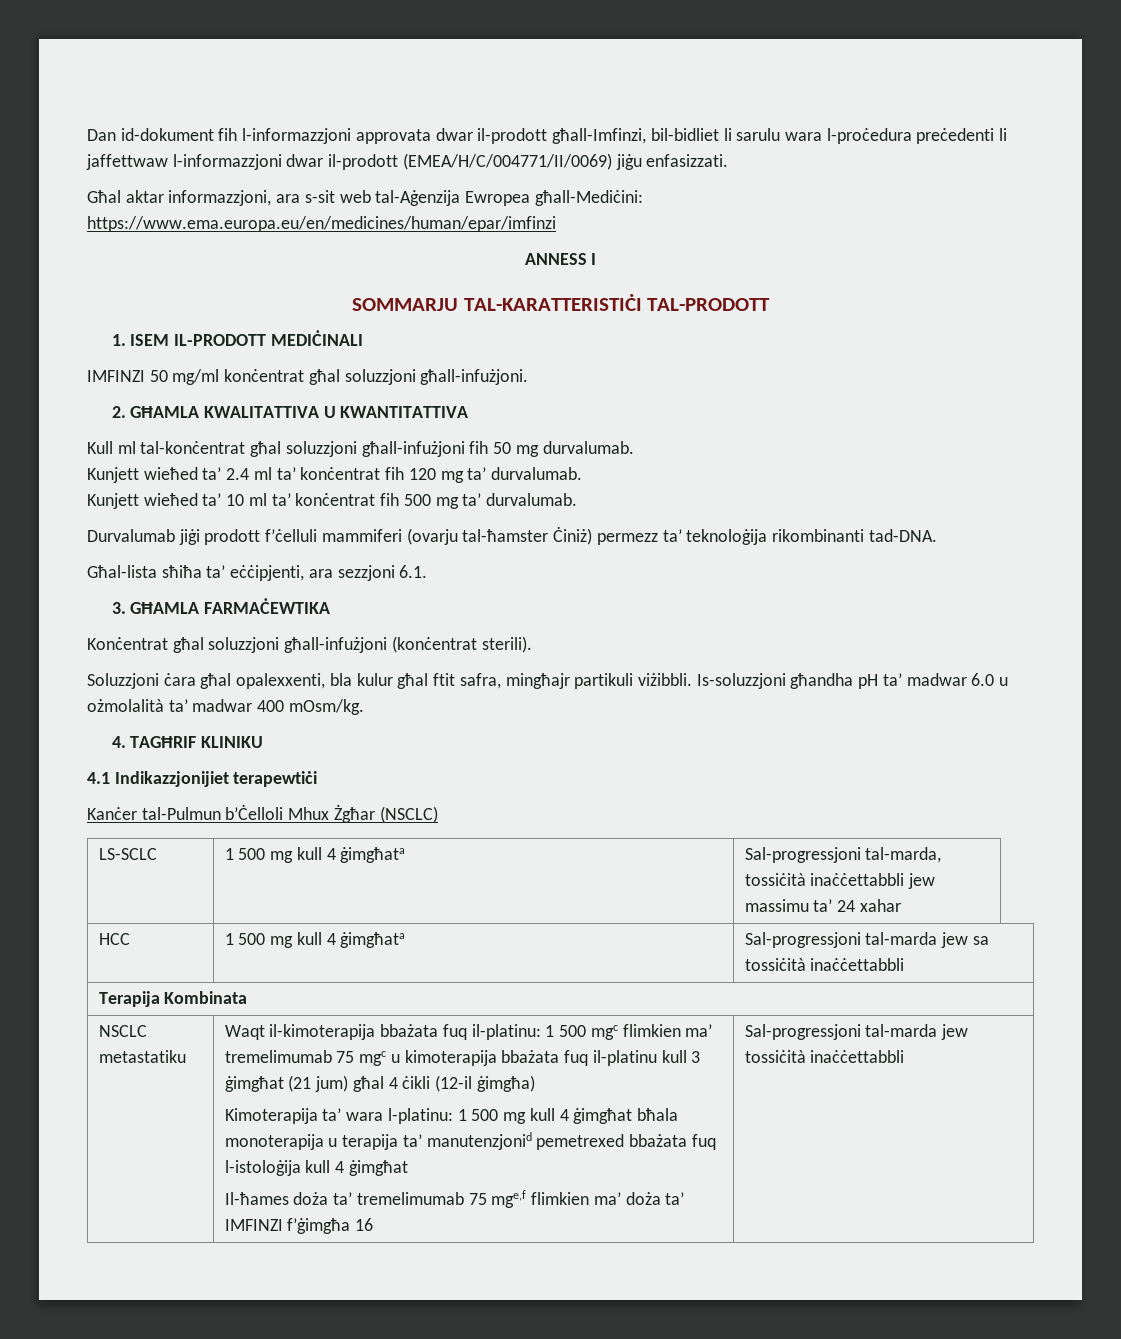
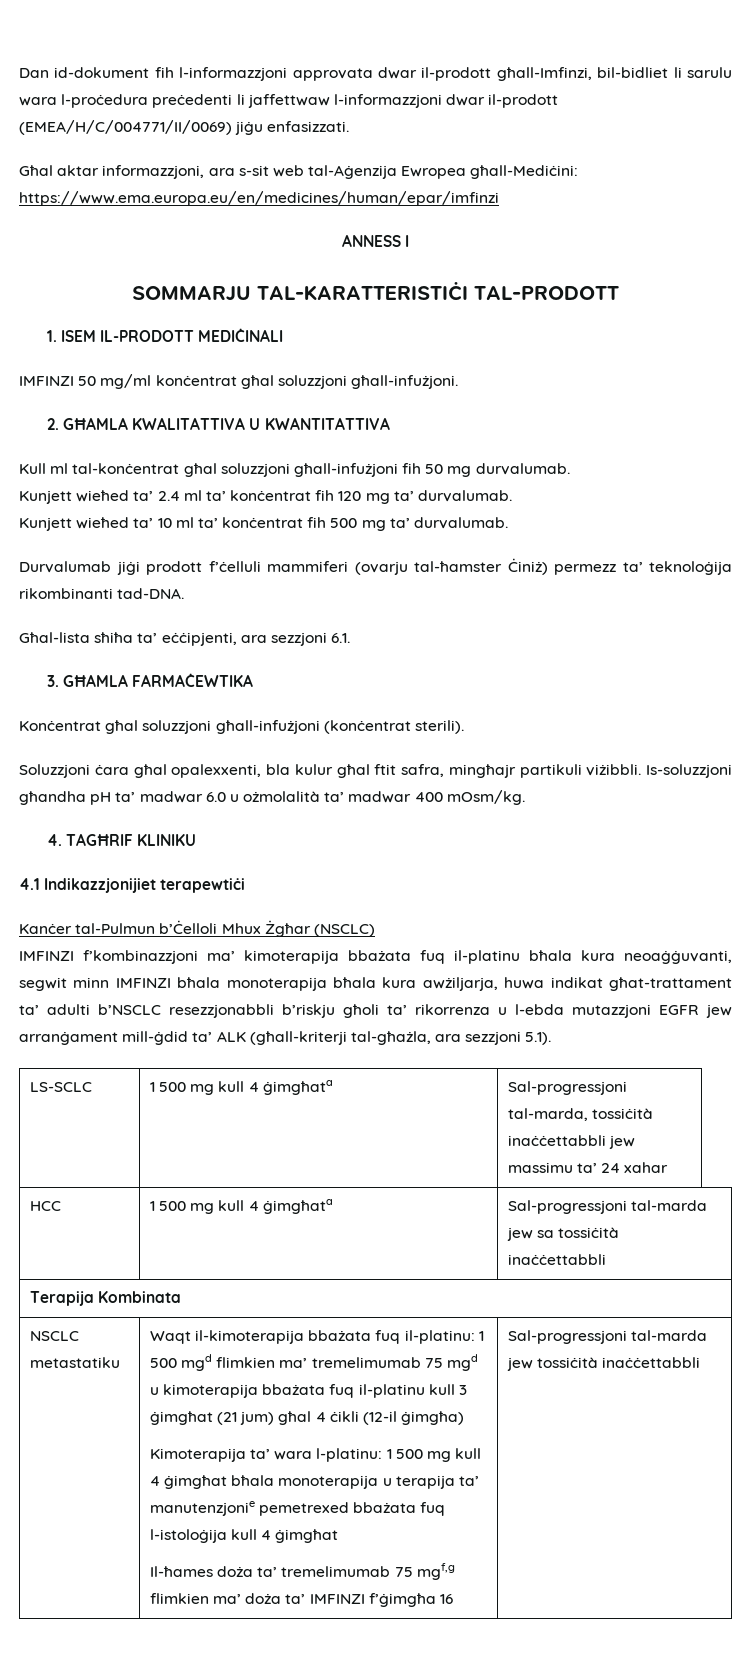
+ IMFINZI f’kombinazzjoni ma’ kimoterapija bbażata fuq il-platinu bħala kura neoaġġuvanti, segwit minn IMFINZI bħala monoterapija bħala kura awżiljarja, huwa indikat għat-trattament ta’ adulti b’NSCLC resezzjonabbli b’riskju għoli ta’ rikorrenza u l-ebda mutazzjoni EGFR jew arranġament mill-ġdid ta’ ALK (għall-kriterji tal-għażla, ara sezzjoni 5.1).
- Waqt il-kimoterapija bbażata fuq il-platinu: 1 500 mgc flimkien ma’ tremelimumab 75 mgc u kimoterapija bbażata fuq il-platinu kull 3 ġimgħat (21 jum) għal 4 ċikli (12-il ġimgħa)
+ Waqt il-kimoterapija bbażata fuq il-platinu: 1 500 mgd flimkien ma’ tremelimumab 75 mgd u kimoterapija bbażata fuq il-platinu kull 3 ġimgħat (21 jum) għal 4 ċikli (12-il ġimgħa)
- Kimoterapija ta’ wara l-platinu: 1 500 mg kull 4 ġimgħat bħala monoterapija u terapija ta’ manutenzjonid pemetrexed bbażata fuq l-istoloġija kull 4 ġimgħat
+ Kimoterapija ta’ wara l-platinu: 1 500 mg kull 4 ġimgħat bħala monoterapija u terapija ta’ manutenzjonie pemetrexed bbażata fuq l-istoloġija kull 4 ġimgħat
- Il-ħames doża ta’ tremelimumab 75 mge,f flimkien ma’ doża ta’ IMFINZI f’ġimgħa 16
+ Il-ħames doża ta’ tremelimumab 75 mgf,g flimkien ma’ doża ta’ IMFINZI f’ġimgħa 16

